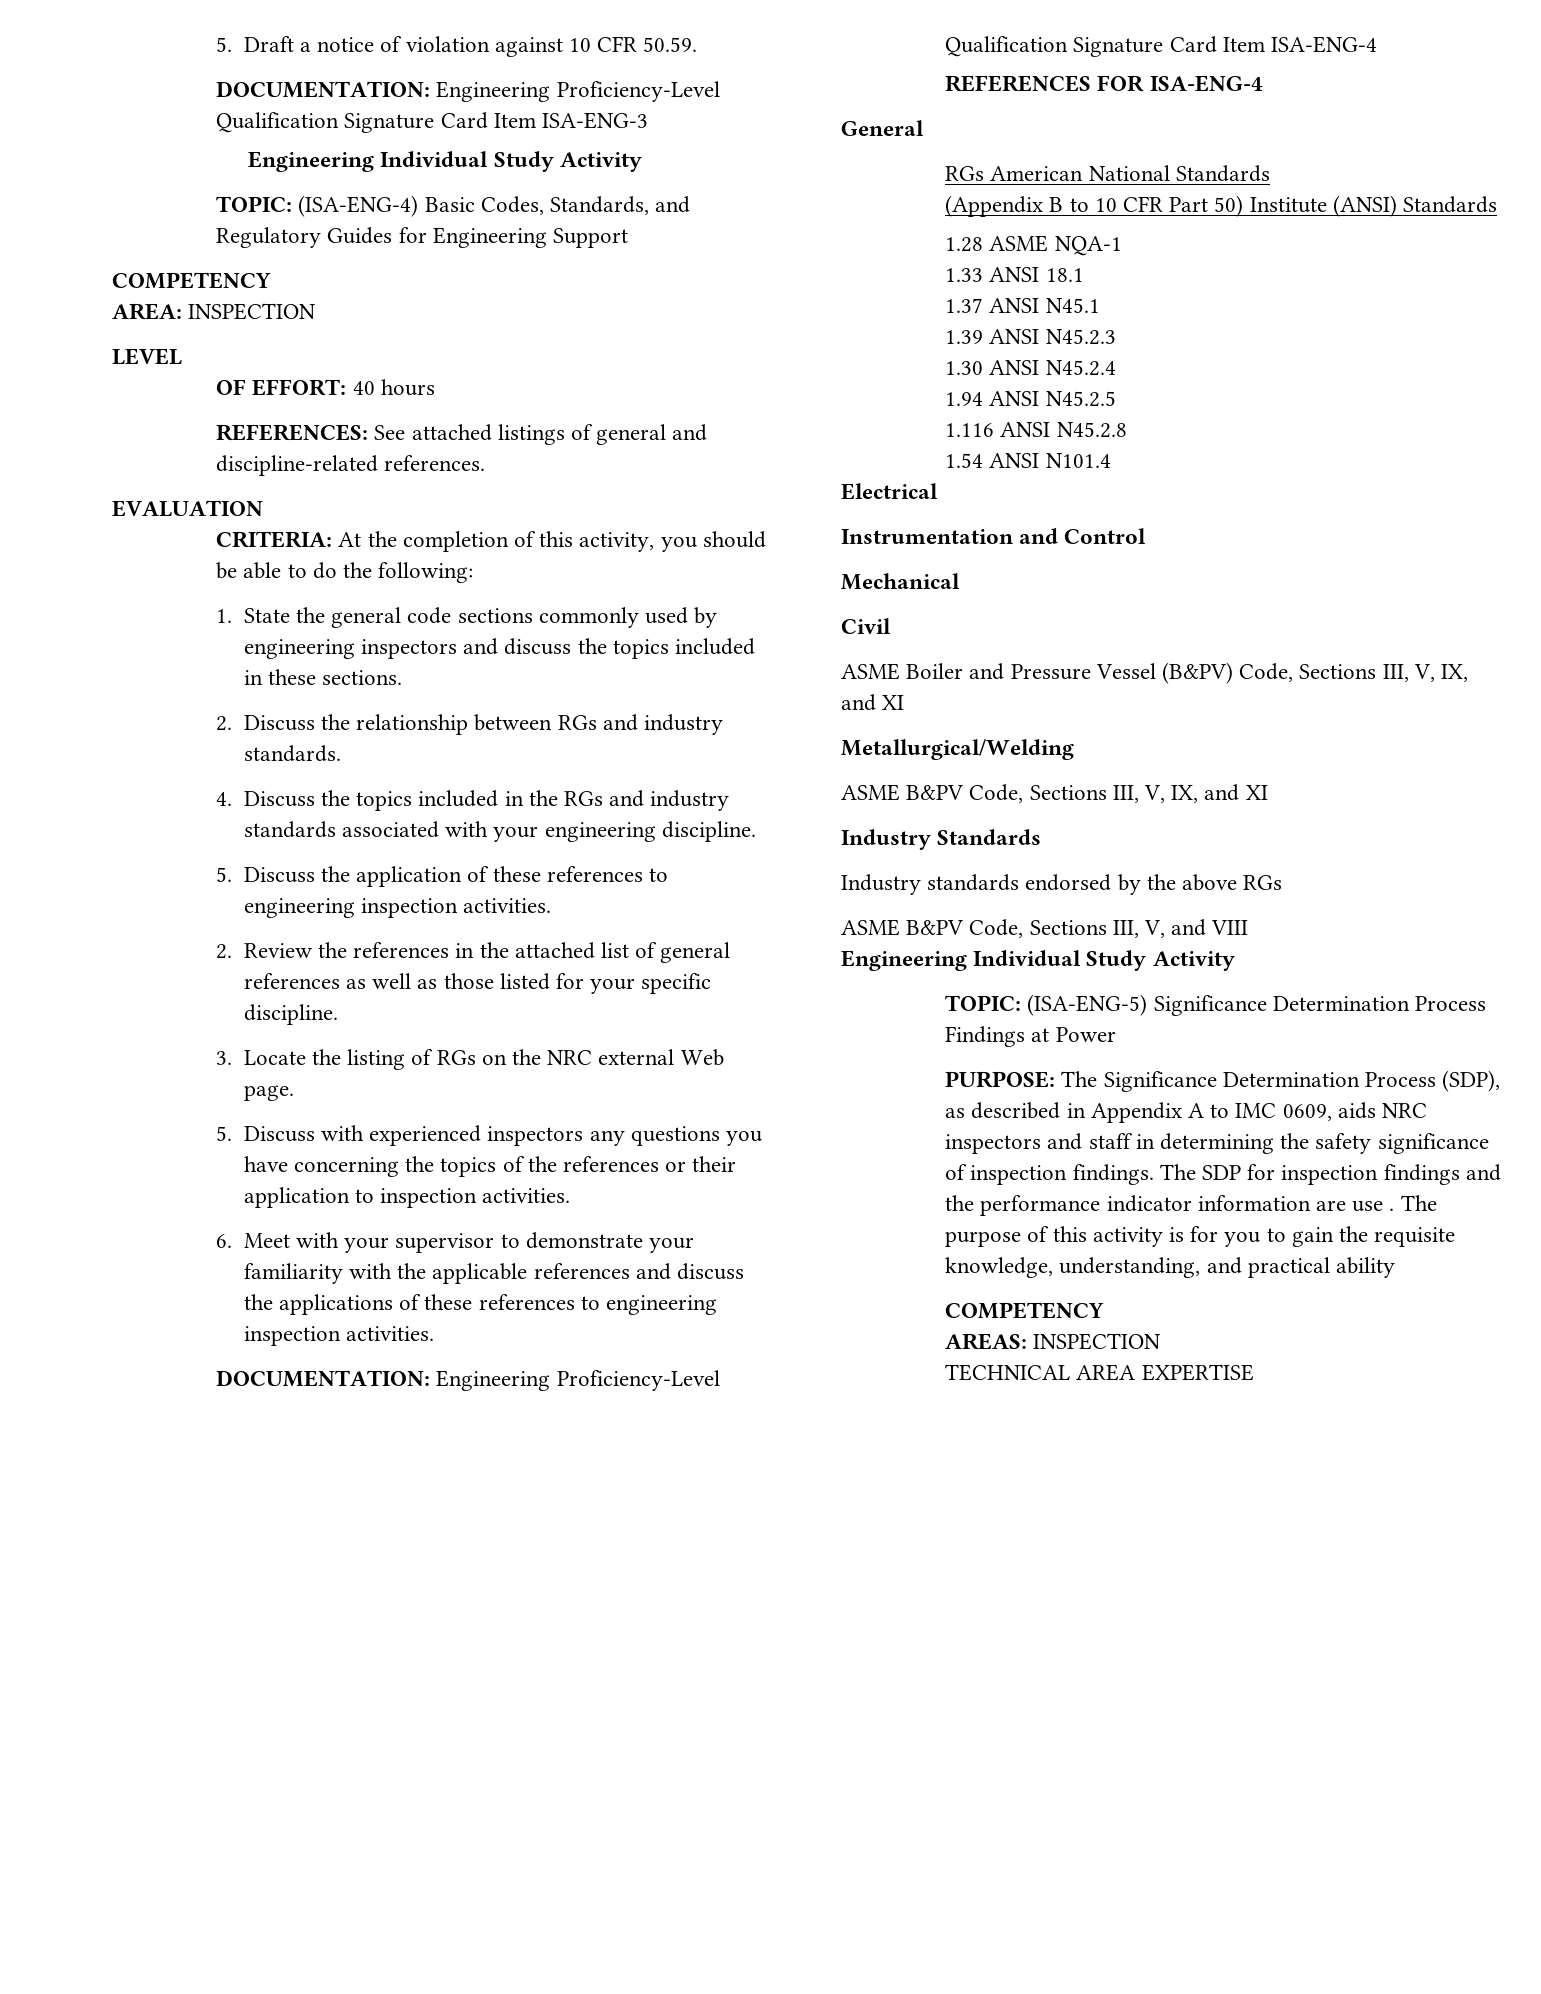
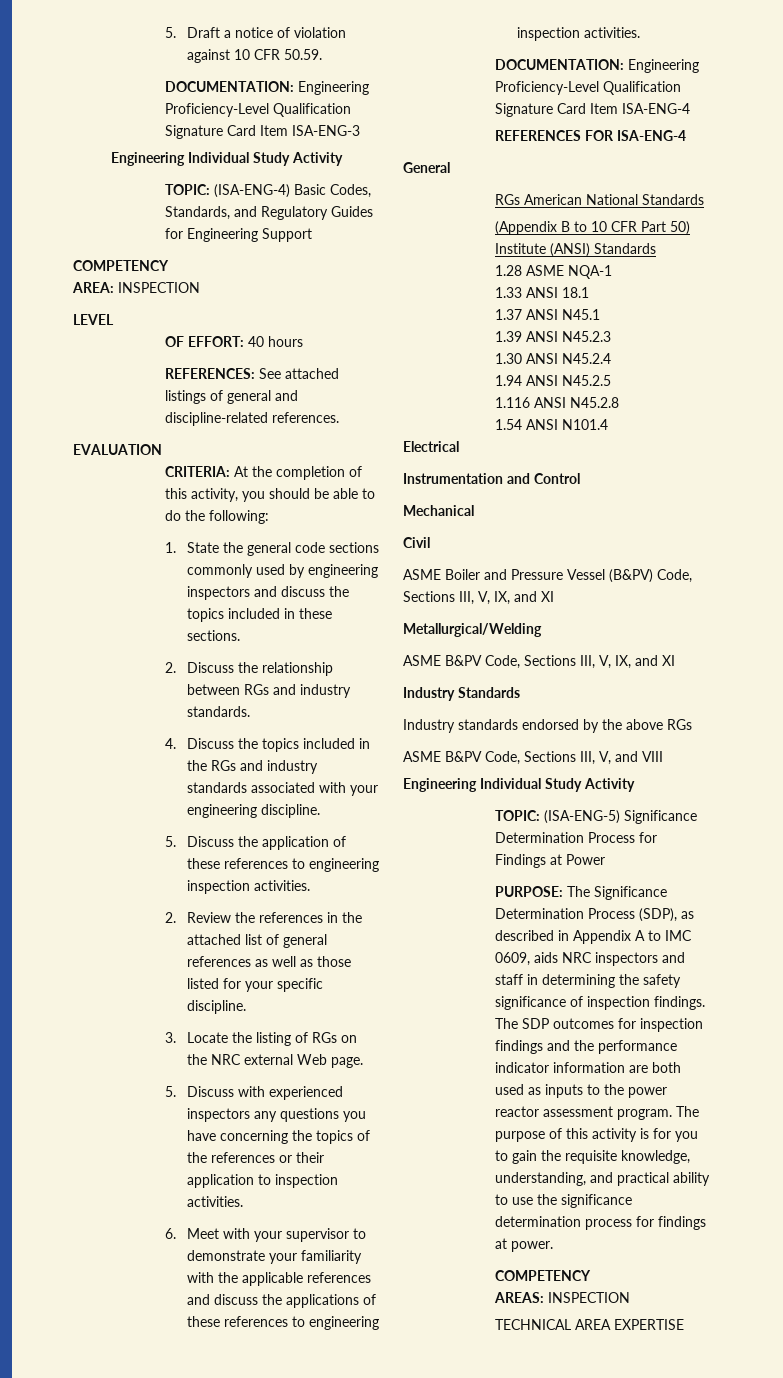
- TOPIC: (ISA-ENG-5) Significance Determination Process Findings at Power
+ TOPIC: (ISA-ENG-5) Significance Determination Process for Findings at Power
- The SDP for inspection findings and the performance indicator information are use .
+ The SDP outcomes for inspection findings and the performance indicator information are both used as inputs to the power reactor assessment program.
- The purpose of this activity is for you to gain the requisite knowledge, understanding, and practical ability
+ The purpose of this activity is for you to gain the requisite knowledge, understanding, and practical ability to use the significance determination process for findings at power.

